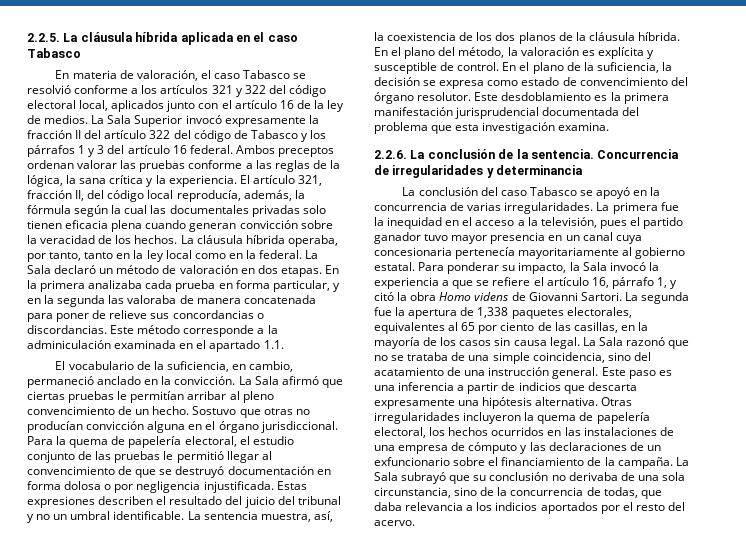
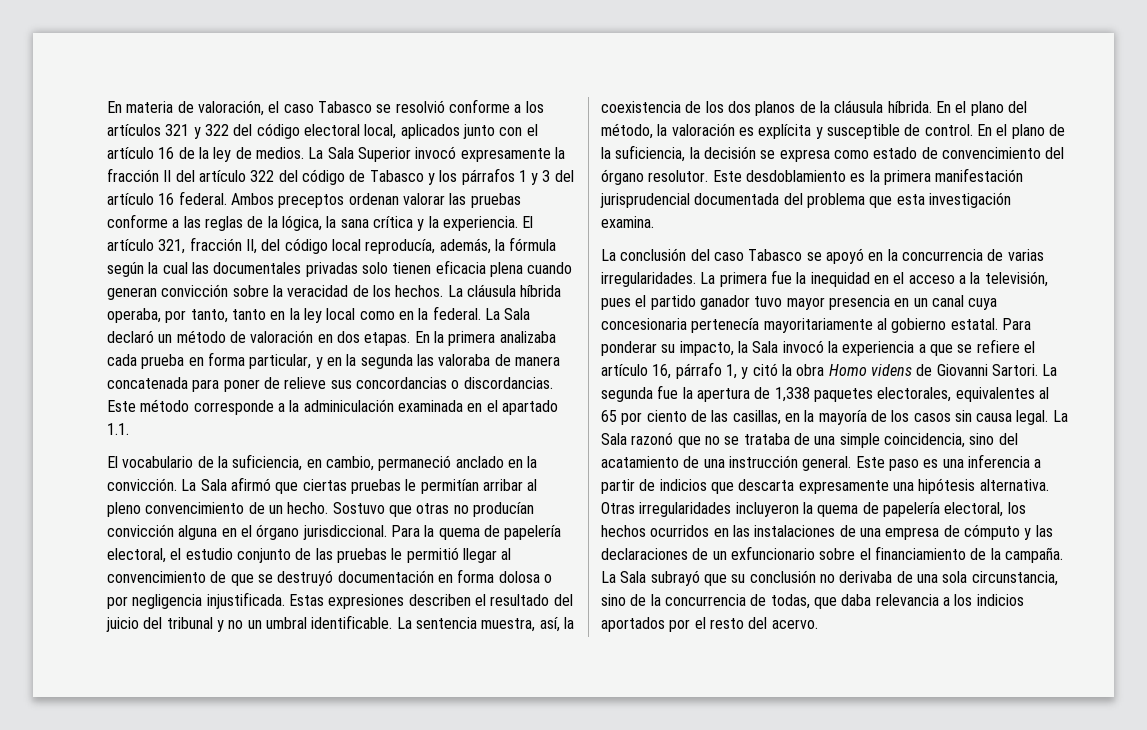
- 2.2.5. La cláusula híbrida aplicada en el caso Tabasco
- 2.2.6. La conclusión de la sentencia. Concurrencia de irregularidades y determinancia

